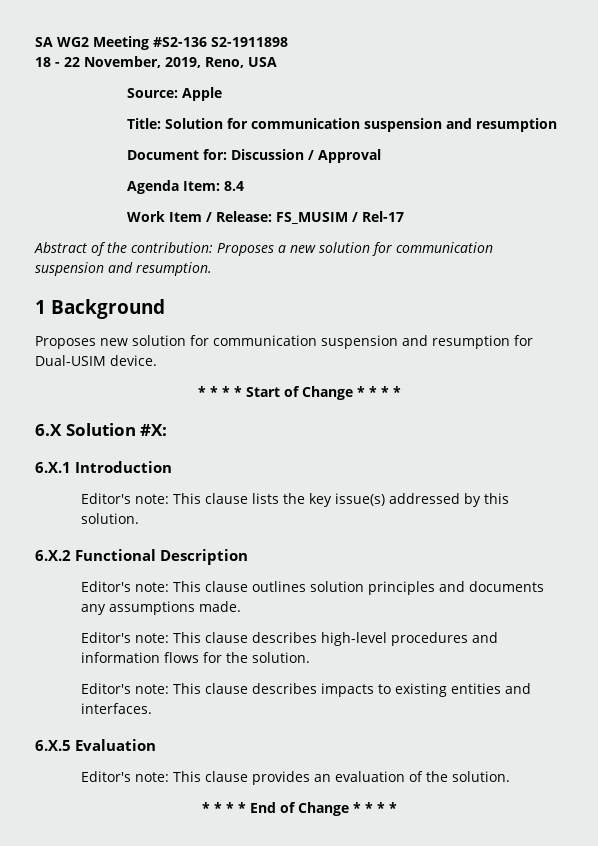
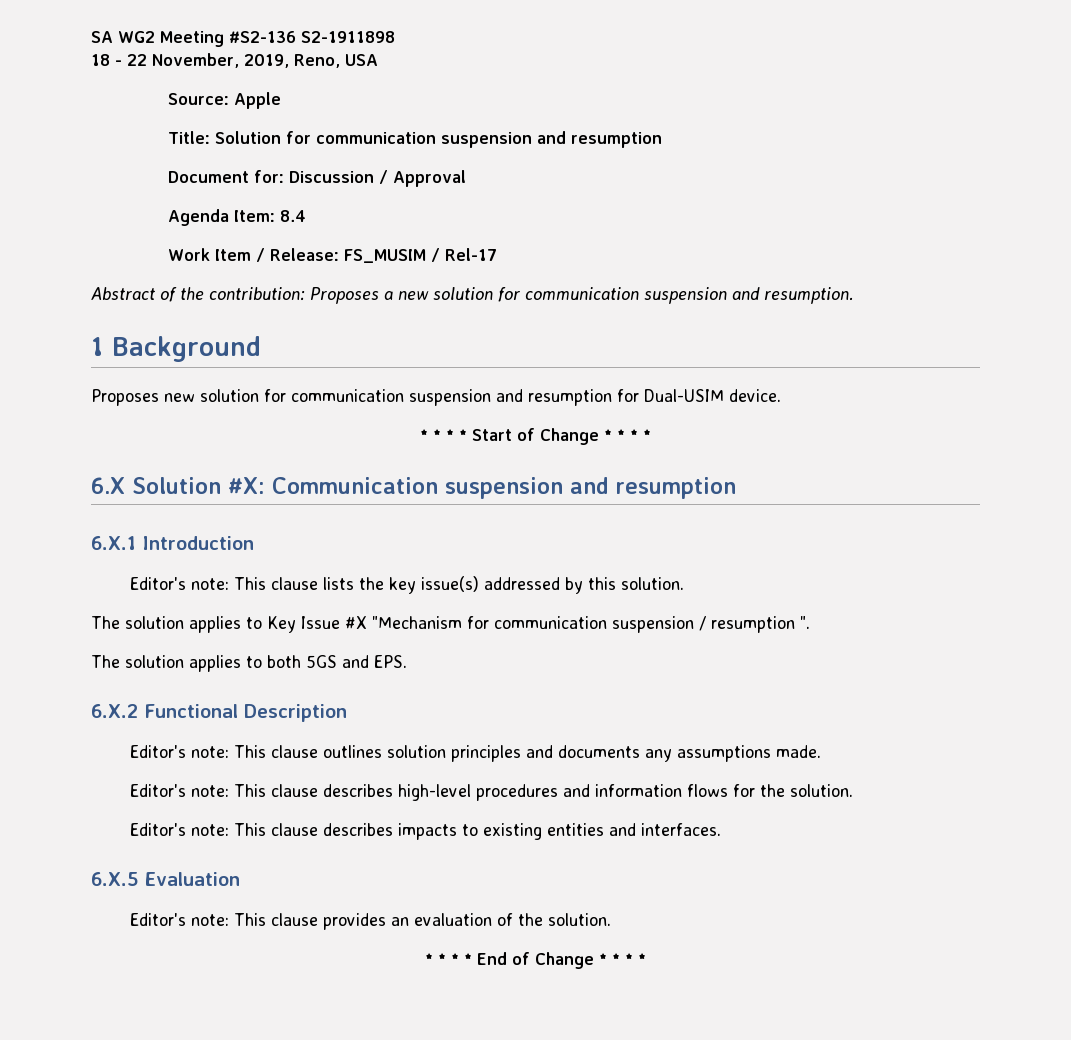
- 6.X Solution #X:
+ 6.X Solution #X: Communication suspension and resumption
+ The solution applies to Key Issue #X "Mechanism for communication suspension / resumption ".
+ The solution applies to both 5GS and EPS.

